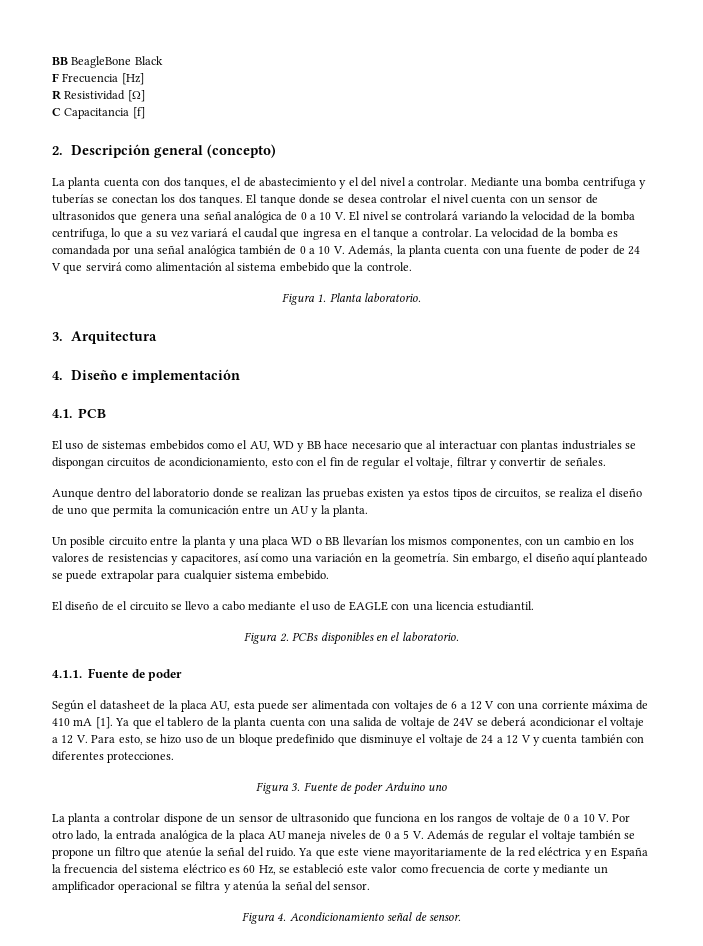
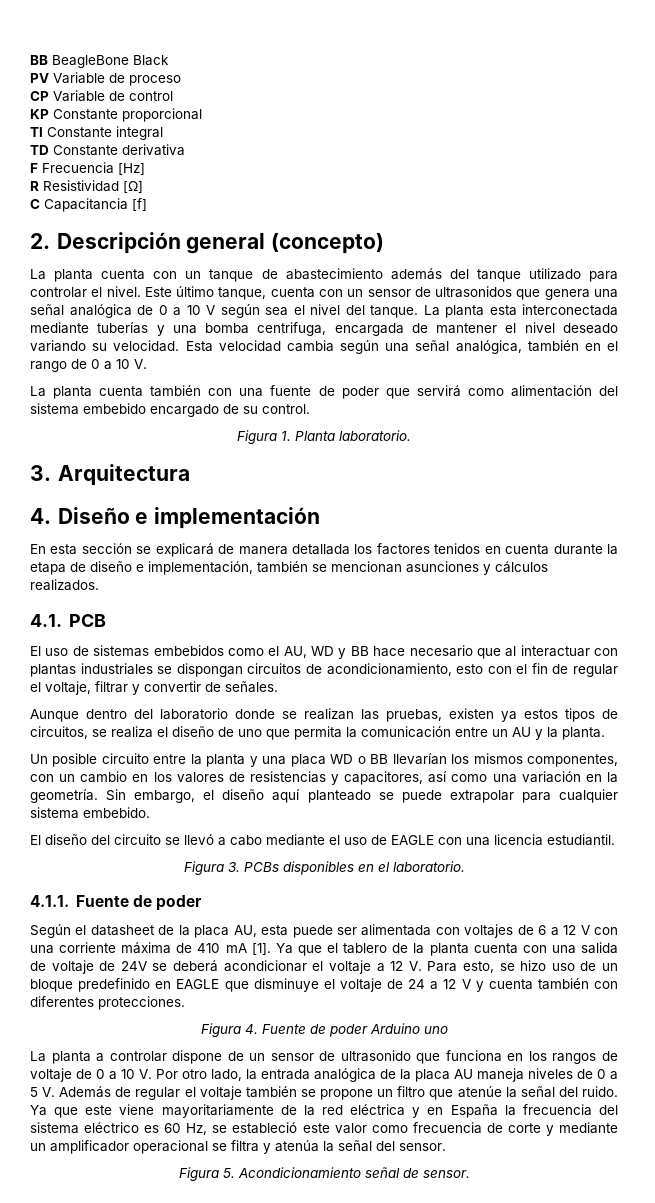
+ PV Variable de proceso
+ CP Variable de control
+ KP Constante proporcional
+ TI Constante integral
+ TD Constante derivativa
- La planta cuenta con dos tanques, el de abastecimiento y el del nivel a controlar. Mediante una bomba centrifuga y tuberías se conectan los dos tanques. El tanque donde se desea controlar el nivel cuenta con un sensor de ultrasonidos que genera una señal analógica de 0 a 10 V. El nivel se controlará variando la velocidad de la bomba centrifuga, lo que a su vez variará el caudal que ingresa en el tanque a controlar. La velocidad de la bomba es comandada por una señal analógica también de 0 a 10 V. Además, la planta cuenta con una fuente de poder de 24 V que servirá como alimentación al sistema embebido que la controle.
+ La planta cuenta con un tanque de abastecimiento además del tanque utilizado para controlar el nivel. Este último tanque, cuenta con un sensor de ultrasonidos que genera una señal analógica de 0 a 10 V según sea el nivel del tanque. La planta esta interconectada mediante tuberías y una bomba centrifuga, encargada de mantener el nivel deseado variando su velocidad. Esta velocidad cambia según una señal analógica, también en el rango de 0 a 10 V.
+ La planta cuenta también con una fuente de poder que servirá como alimentación del sistema embebido encargado de su control.
+ En esta sección se explicará de manera detallada los factores tenidos en cuenta durante la etapa de diseño e implementación, también se mencionan asunciones y cálculos realizados.
- Aunque dentro del laboratorio donde se realizan las pruebas existen ya estos tipos de circuitos, se realiza el diseño de uno que permita la comunicación entre un AU y la planta.
+ Aunque dentro del laboratorio donde se realizan las pruebas, existen ya estos tipos de circuitos, se realiza el diseño de uno que permita la comunicación entre un AU y la planta.
- El diseño de el circuito se llevo a cabo mediante el uso de EAGLE con una licencia estudiantil.
+ El diseño del circuito se llevó a cabo mediante el uso de EAGLE con una licencia estudiantil.
- Figura 2. PCBs disponibles en el laboratorio.
+ Figura 3. PCBs disponibles en el laboratorio.
- Ya que el tablero de la planta cuenta con una salida de voltaje de 24V se deberá acondicionar el voltaje a 12 V. Para esto, se hizo uso de un bloque predefinido que disminuye el voltaje de 24 a 12 V y cuenta también con diferentes protecciones.
+ Ya que el tablero de la planta cuenta con una salida de voltaje de 24V se deberá acondicionar el voltaje a 12 V. Para esto, se hizo uso de un bloque predefinido en EAGLE que disminuye el voltaje de 24 a 12 V y cuenta también con diferentes protecciones.
- Figura 3. Fuente de poder Arduino uno
+ Figura 4. Fuente de poder Arduino uno
- Figura 4. Acondicionamiento señal de sensor.
+ Figura 5. Acondicionamiento señal de sensor.

